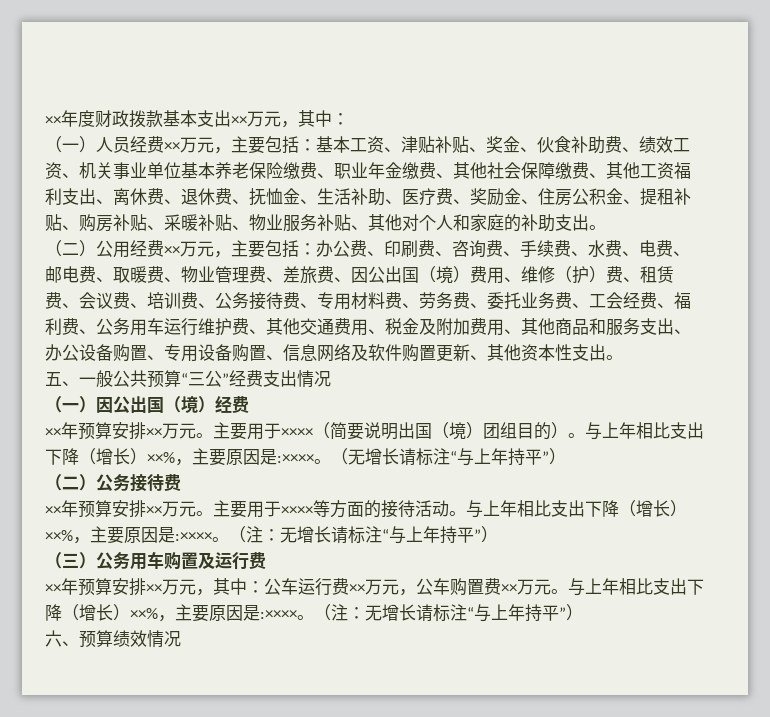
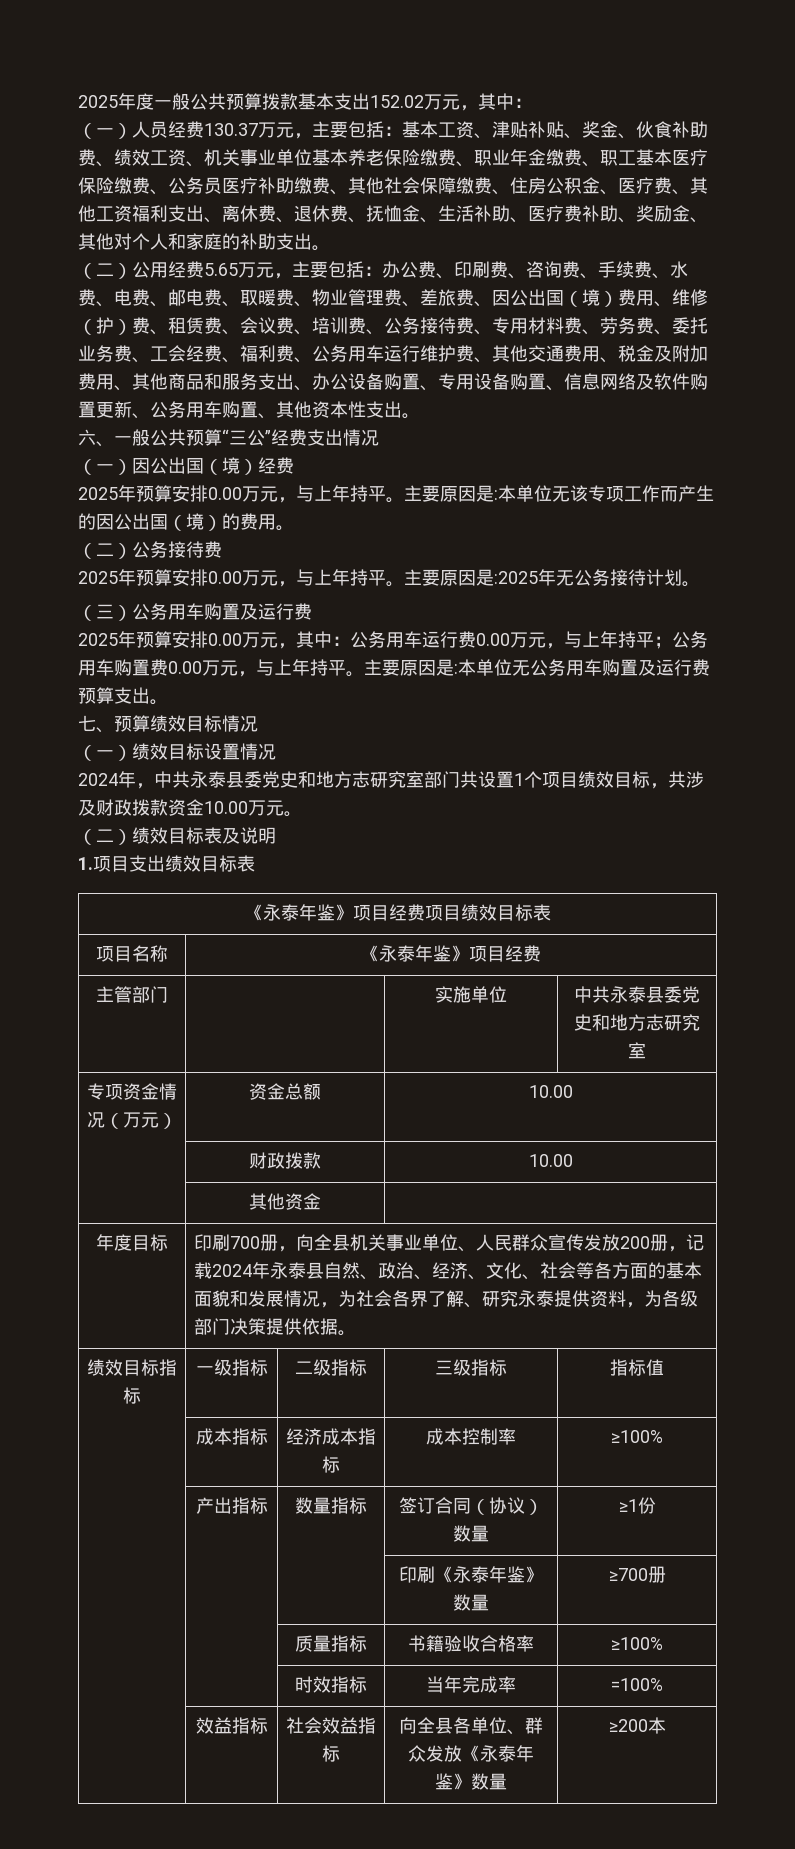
- ××年度财政拨款基本支出××万元，其中：
+ 2025年度一般公共预算拨款基本支出152.02万元，其中：
- （一）人员经费××万元，主要包括：基本工资、津贴补贴、奖金、伙食补助费、绩效工资、机关事业单位基本养老保险缴费、职业年金缴费、其他社会保障缴费、其他工资福利支出、离休费、退休费、抚恤金、生活补助、医疗费、奖励金、住房公积金、提租补贴、购房补贴、采暖补贴、物业服务补贴、其他对个人和家庭的补助支出。
+ （一）人员经费130.37万元，主要包括：基本工资、津贴补贴、奖金、伙食补助费、绩效工资、机关事业单位基本养老保险缴费、职业年金缴费、职工基本医疗保险缴费、公务员医疗补助缴费、其他社会保障缴费、住房公积金、医疗费、其他工资福利支出、离休费、退休费、抚恤金、生活补助、医疗费补助、奖励金、其他对个人和家庭的补助支出。
- （二）公用经费××万元，主要包括：
+ （二）公用经费5.65万元，主要包括：
- 办公费、印刷费、咨询费、手续费、水费、电费、邮电费、取暖费、物业管理费、差旅费、因公出国（境）费用、维修（护）费、租赁费、会议费、培训费、公务接待费、专用材料费、劳务费、委托业务费、工会经费、福利费、公务用车运行维护费、其他交通费用、税金及附加费用、其他商品和服务支出、办公设备购置、专用设备购置、信息网络及软件购置更新、其他资本性支出。
+ 办公费、印刷费、咨询费、手续费、水费、电费、邮电费、取暖费、物业管理费、差旅费、因公出国（境）费用、维修（护）费、租赁费、会议费、培训费、公务接待费、专用材料费、劳务费、委托业务费、工会经费、福利费、公务用车运行维护费、其他交通费用、税金及附加费用、其他商品和服务支出、办公设备购置、专用设备购置、信息网络及软件购置更新、公务用车购置、其他资本性支出。
- 五、一般公共预算“三公”经费支出情况
+ 六、一般公共预算“三公”经费支出情况
- ××年预算安排××万元。主要用于××××（简要说明出国（境）团组目的）。与上年相比支出下降（增长）××%，主要原因是:××××。（无增长请标注“与上年持平”）
+ 2025年预算安排0.00万元，与上年持平。主要原因是:本单位无该专项工作而产生的因公出国（境）的费用。
- ××年预算安排××万元。主要用于××××等方面的接待活动。与上年相比支出下降（增长）××%，主要原因是:××××。（注：无增长请标注“与上年持平”）
+ 2025年预算安排0.00万元，与上年持平。主要原因是:2025年无公务接待计划。
- ××年预算安排××万元，其中：公车运行费××万元，公车购置费××万元。与上年相比支出下降（增长）××%，主要原因是:××××。（注：无增长请标注“与上年持平”）
- 六、预算绩效情况
+ 2025年预算安排0.00万元，其中：公务用车运行费0.00万元，与上年持平；公务用车购置费0.00万元，与上年持平。主要原因是:本单位无公务用车购置及运行费预算支出。
+ 七、预算绩效目标情况
+ （一）绩效目标设置情况
+ 2024年，中共永泰县委党史和地方志研究室部门共设置1个项目绩效目标，共涉及财政拨款资金10.00万元。
+ （二）绩效目标表及说明
+ 1.项目支出绩效目标表
+ 《永泰年鉴》项目经费项目绩效目标表
+ 项目名称 | 《永泰年鉴》项目经费
+ 主管部门 | | 实施单位 | 中共永泰县委党史和地方志研究室
+ 专项资金情况（万元） | 资金总额 | 10.00
+ | 财政拨款 | 10.00
+ | 其他资金 |
+ 年度目标 | 印刷700册，向全县机关事业单位、人民群众宣传发放200册，记载2024年永泰县自然、政治、经济、文化、社会等各方面的基本面貌和发展情况，为社会各界了解、研究永泰提供资料，为各级部门决策提供依据。
+ 绩效目标指标 | 一级指标 | 二级指标 | 三级指标 | 指标值
+ | 成本指标 | 经济成本指标 | 成本控制率 | ≥100%
+ | 产出指标 | 数量指标 | 签订合同（协议）数量 | ≥1份
+ | | | 印刷《永泰年鉴》数量 | ≥700册
+ | | 质量指标 | 书籍验收合格率 | ≥100%
+ | | 时效指标 | 当年完成率 | =100%
+ | 效益指标 | 社会效益指标 | 向全县各单位、群众发放《永泰年鉴》数量 | ≥200本

